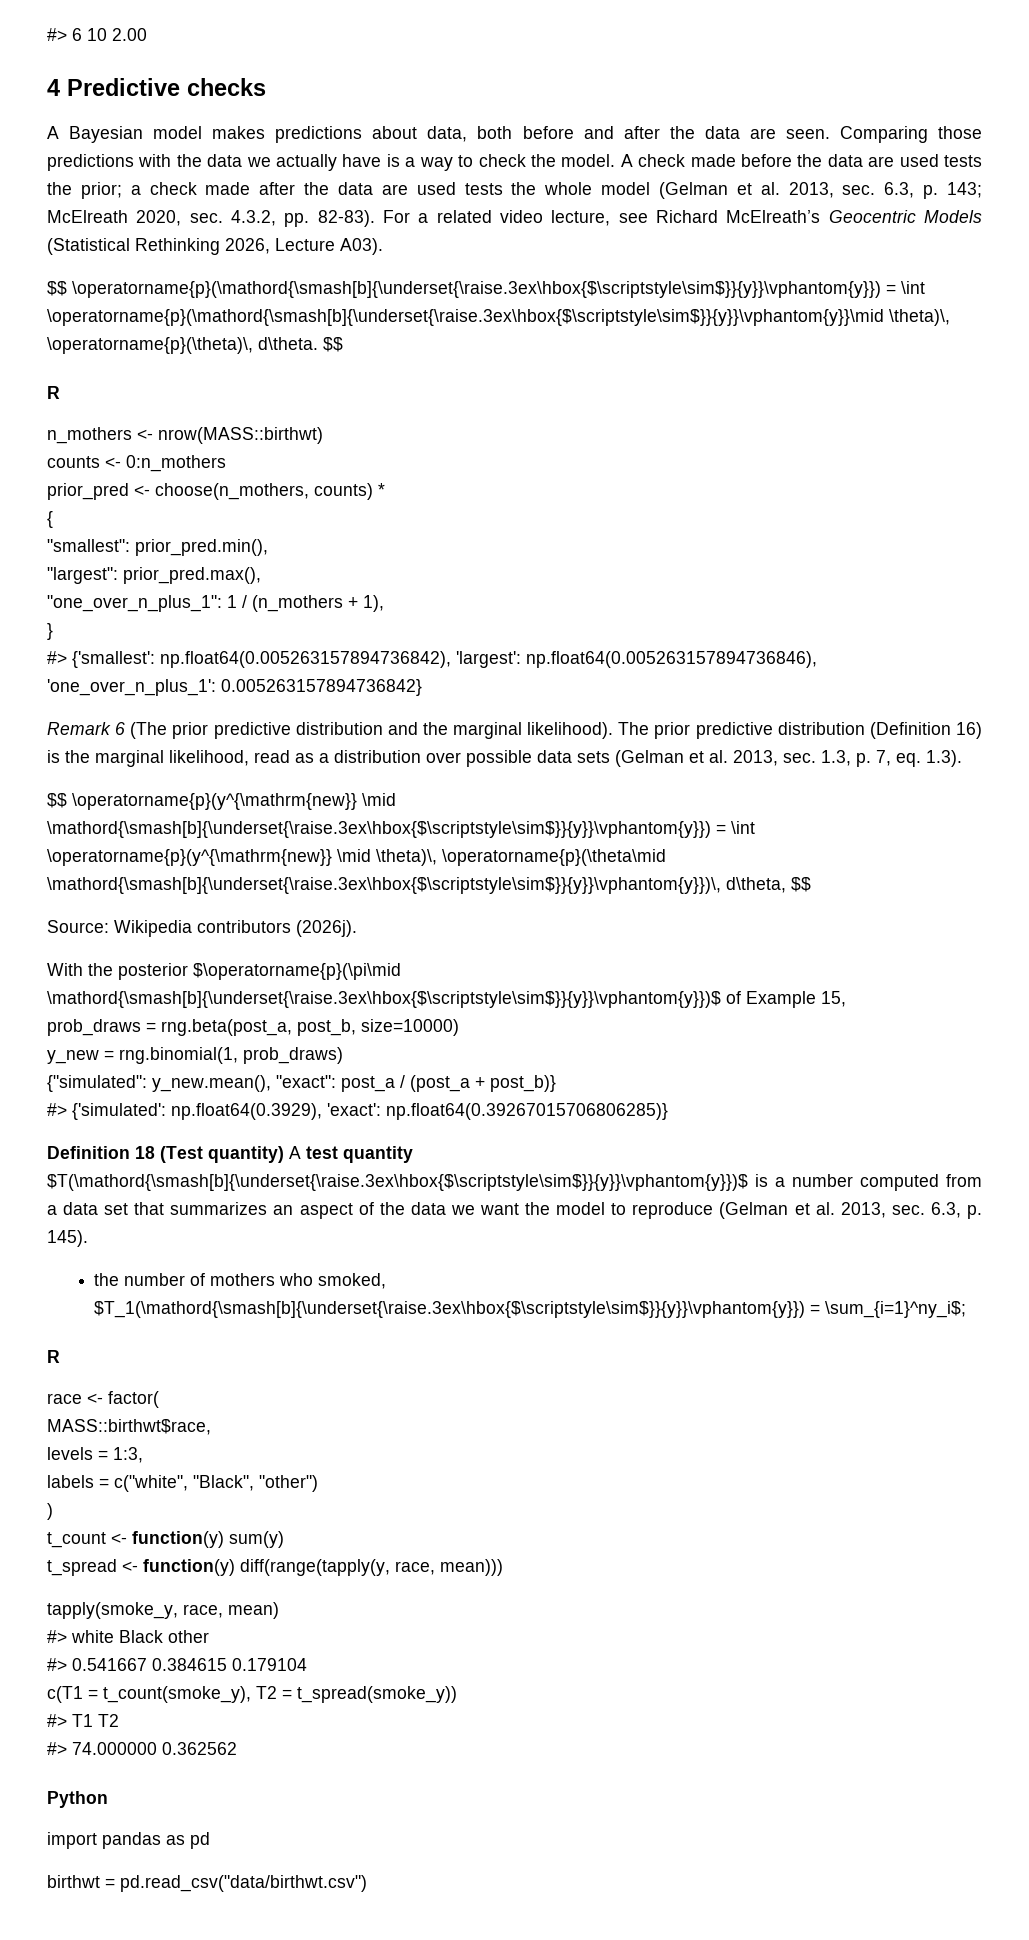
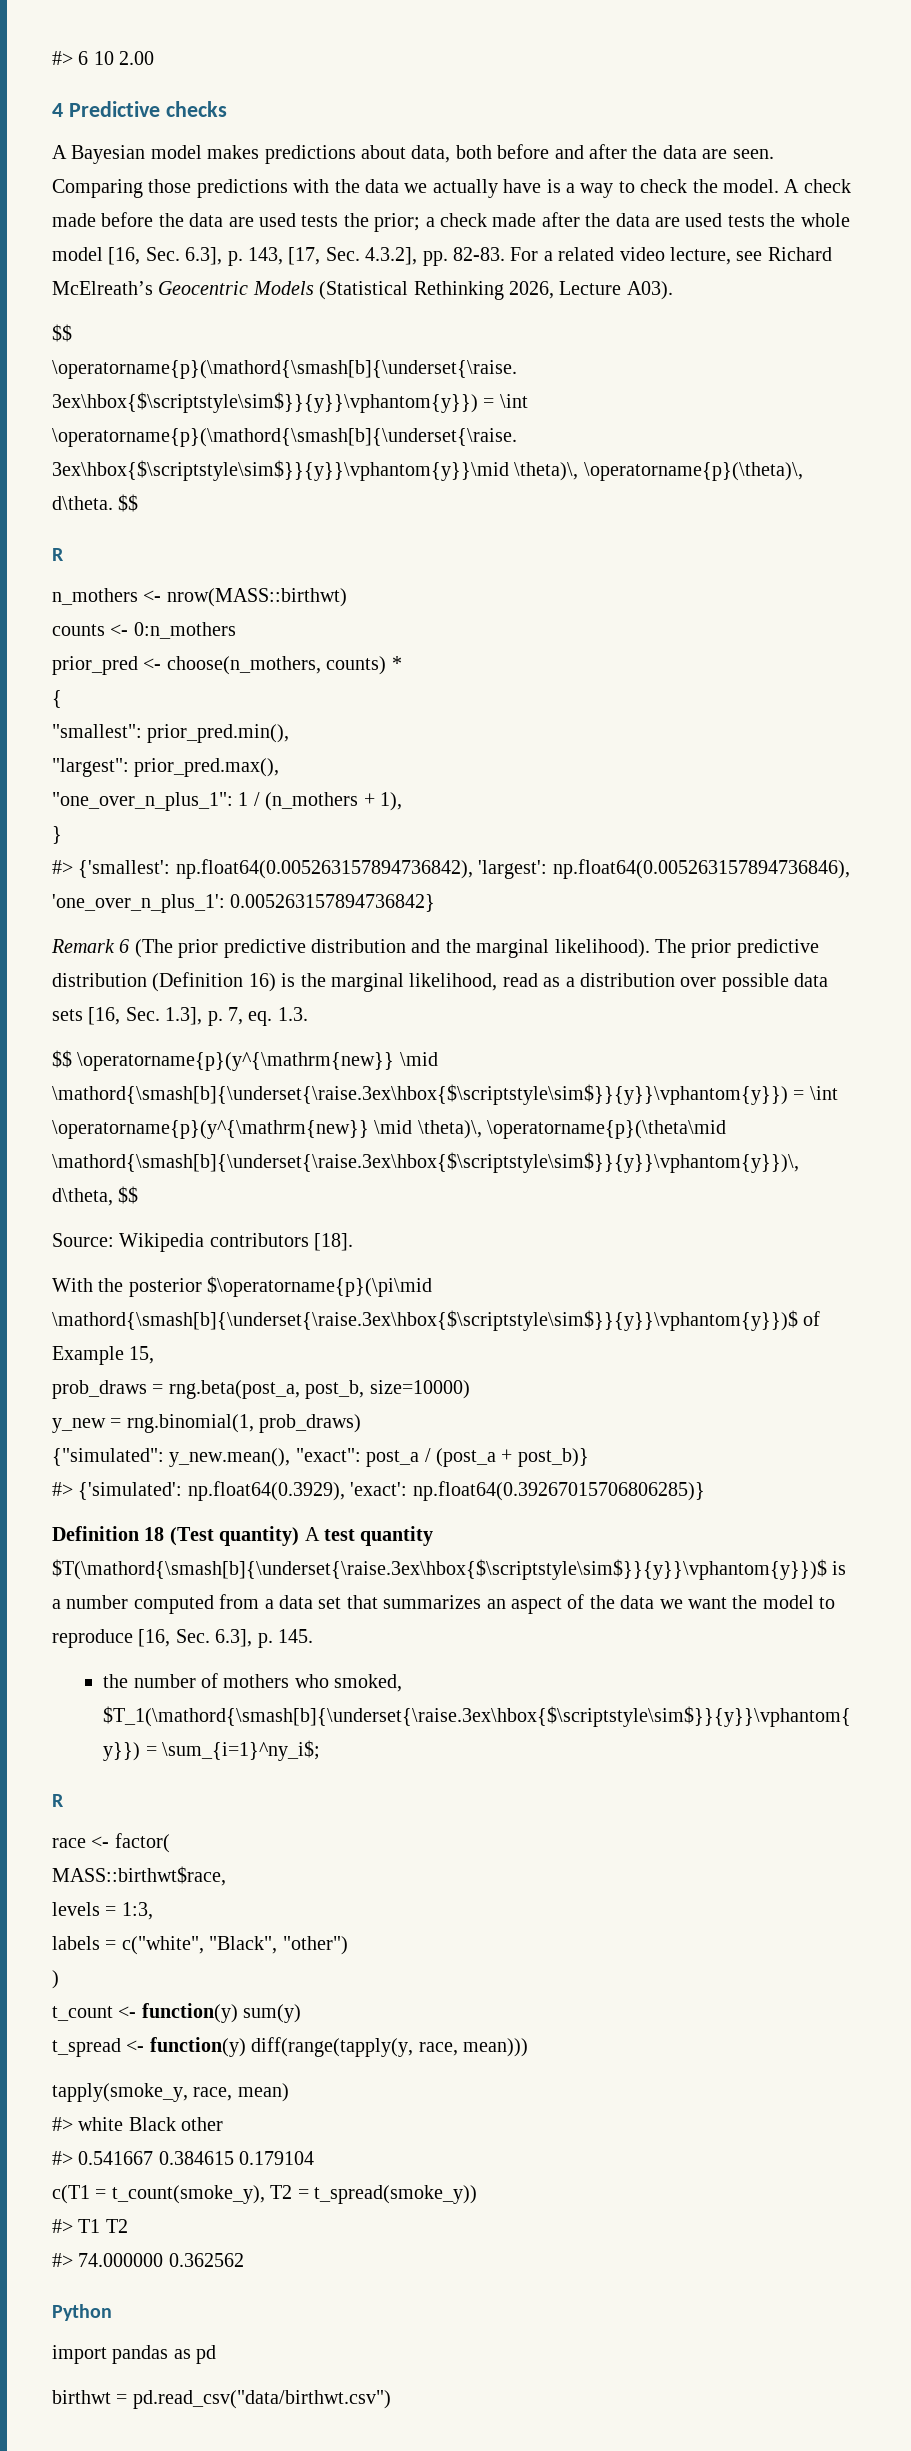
- A check made before the data are used tests the prior; a check made after the data are used tests the whole model (Gelman et al. 2013, sec. 6.3, p. 143; McElreath 2020, sec. 4.3.2, pp. 82-83).
+ A check made before the data are used tests the prior; a check made after the data are used tests the whole model [16, Sec. 6.3], p. 143, [17, Sec. 4.3.2], pp. 82-83.
- The prior predictive distribution (Definition 16) is the marginal likelihood, read as a distribution over possible data sets (Gelman et al. 2013, sec. 1.3, p. 7, eq.
+ The prior predictive distribution (Definition 16) is the marginal likelihood, read as a distribution over possible data sets [16, Sec. 1.3], p. 7, eq.
- 1.3).
+ 1.3.
- Source: Wikipedia contributors (2026j).
+ Source: Wikipedia contributors [18].
- Definition 18 (Test quantity) A test quantity $T(\mathord{\smash[b]{\underset{\raise.3ex\hbox{$\scriptstyle\sim$}}{y}}\vphantom{y}})$ is a number computed from a data set that summarizes an aspect of the data we want the model to reproduce (Gelman et al. 2013, sec. 6.3, p. 145).
+ Definition 18 (Test quantity) A test quantity $T(\mathord{\smash[b]{\underset{\raise.3ex\hbox{$\scriptstyle\sim$}}{y}}\vphantom{y}})$ is a number computed from a data set that summarizes an aspect of the data we want the model to reproduce [16, Sec. 6.3], p. 145.

